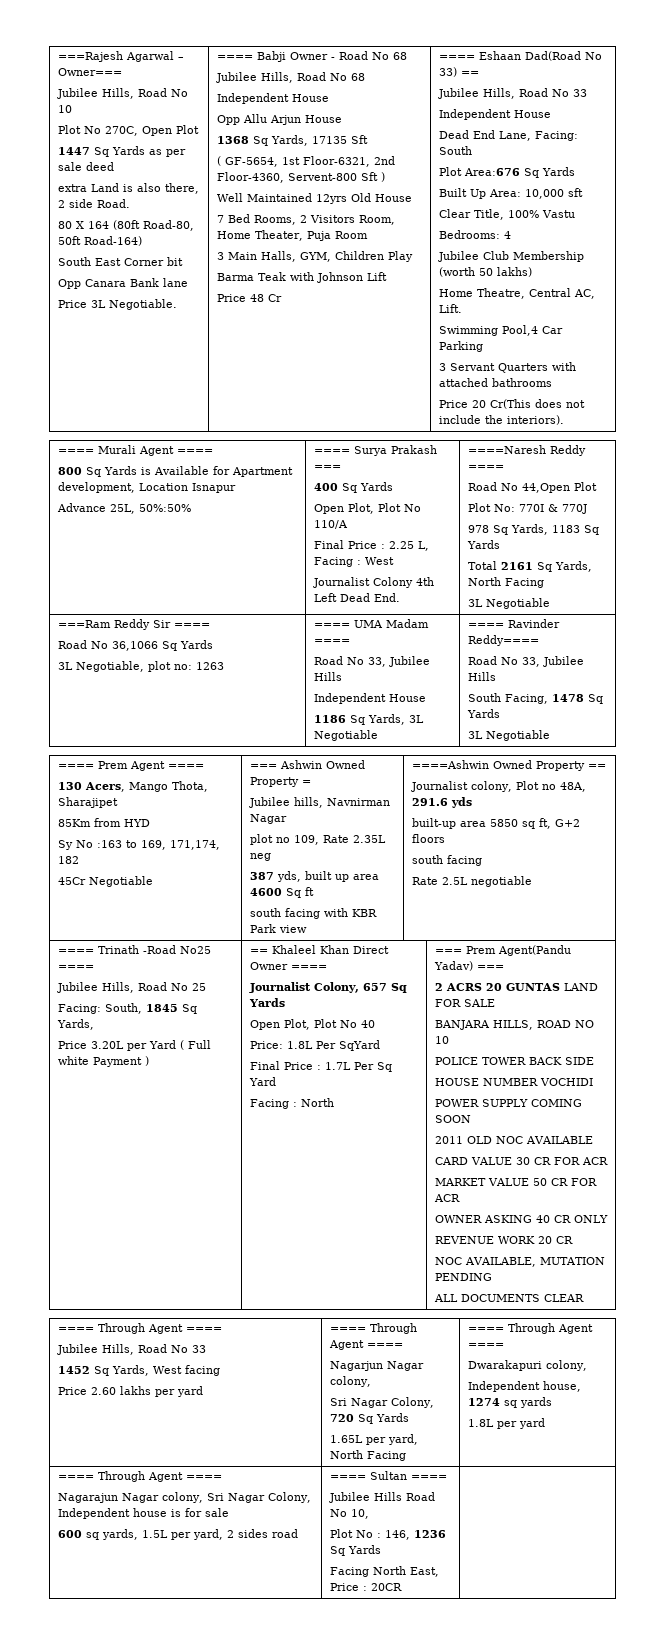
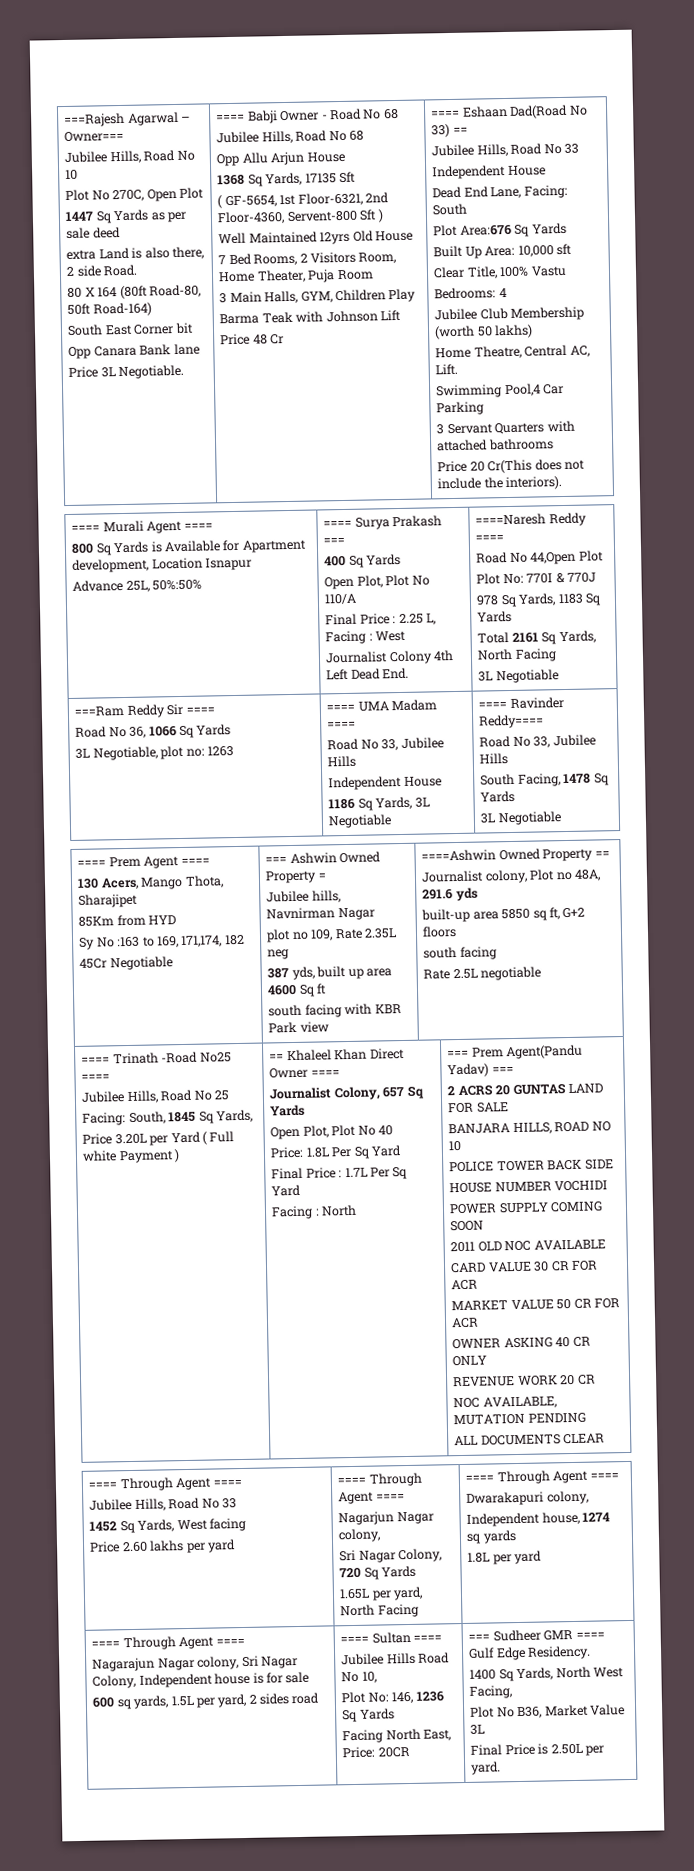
  Jubilee Hills, Road No 68
- Independent House
- Road No 36,1066 Sq Yards
+ Road No 36, 1066 Sq Yards
- Price: 1.8L Per SqYard
+ Price: 1.8L Per Sq Yard
- Plot No : 146, 1236 Sq Yards
+ Plot No: 146, 1236 Sq Yards
- Facing North East, Price : 20CR
+ Facing North East, Price: 20CR
+ === Sudheer GMR ==== Gulf Edge Residency.
+ 1400 Sq Yards, North West Facing,
+ Plot No B36, Market Value 3L
+ Final Price is 2.50L per yard.

